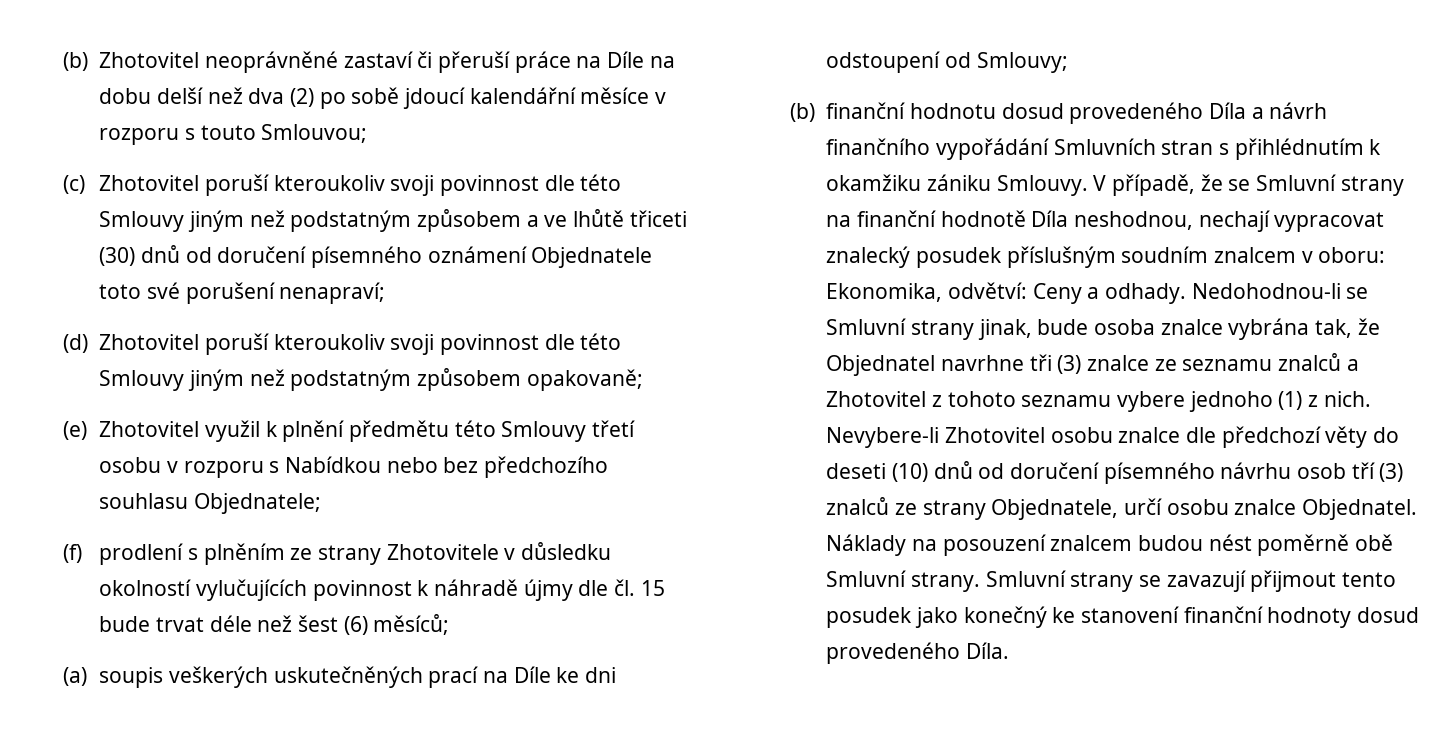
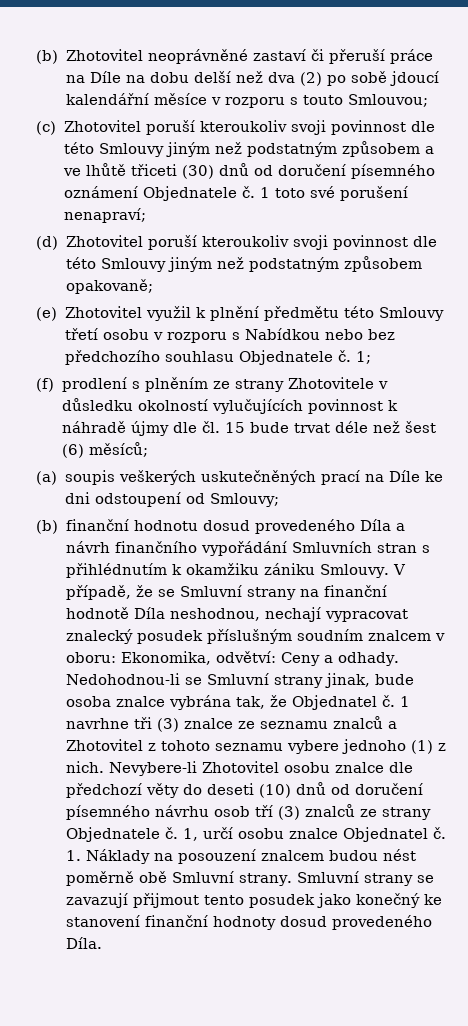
- (c) Zhotovitel poruší kteroukoliv svoji povinnost dle této Smlouvy jiným než podstatným způsobem a ve lhůtě třiceti (30) dnů od doručení písemného oznámení Objednatele toto své porušení nenapraví;
+ (c) Zhotovitel poruší kteroukoliv svoji povinnost dle této Smlouvy jiným než podstatným způsobem a ve lhůtě třiceti (30) dnů od doručení písemného oznámení Objednatele č. 1 toto své porušení nenapraví;
- (e) Zhotovitel využil k plnění předmětu této Smlouvy třetí osobu v rozporu s Nabídkou nebo bez předchozího souhlasu Objednatele;
+ (e) Zhotovitel využil k plnění předmětu této Smlouvy třetí osobu v rozporu s Nabídkou nebo bez předchozího souhlasu Objednatele č. 1;
- Nedohodnou-li se Smluvní strany jinak, bude osoba znalce vybrána tak, že Objednatel navrhne tři (3) znalce ze seznamu znalců a Zhotovitel z tohoto seznamu vybere jednoho (1) z nich.
+ Nedohodnou-li se Smluvní strany jinak, bude osoba znalce vybrána tak, že Objednatel č. 1 navrhne tři (3) znalce ze seznamu znalců a Zhotovitel z tohoto seznamu vybere jednoho (1) z nich.
- Nevybere-li Zhotovitel osobu znalce dle předchozí věty do deseti (10) dnů od doručení písemného návrhu osob tří (3) znalců ze strany Objednatele, určí osobu znalce Objednatel. Náklady na posouzení znalcem budou nést poměrně obě Smluvní strany.
+ Nevybere-li Zhotovitel osobu znalce dle předchozí věty do deseti (10) dnů od doručení písemného návrhu osob tří (3) znalců ze strany Objednatele č. 1, určí osobu znalce Objednatel č. 1. Náklady na posouzení znalcem budou nést poměrně obě Smluvní strany.

